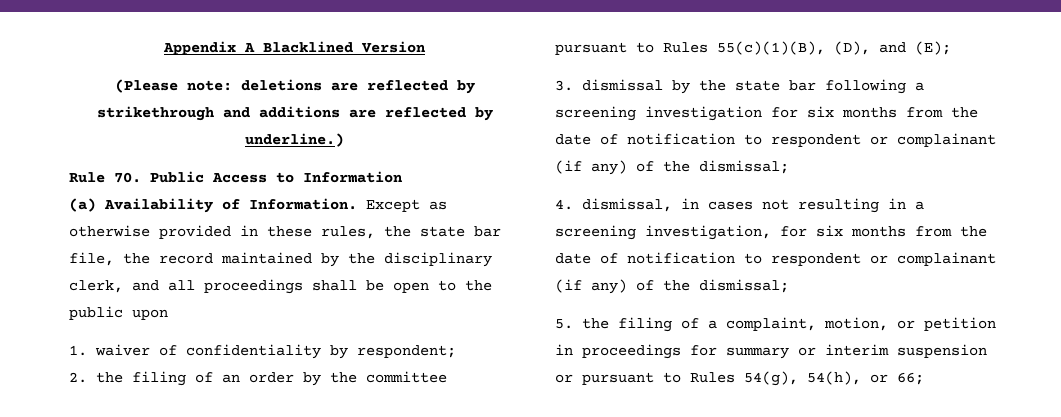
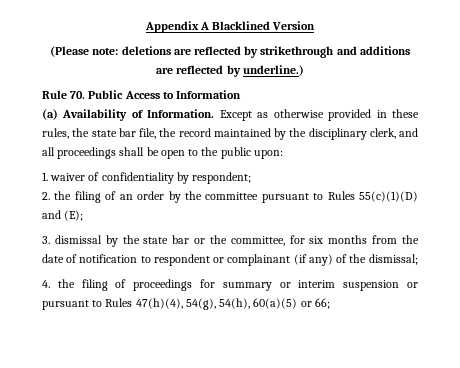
- Except as otherwise provided in these rules, the state bar file, the record maintained by the disciplinary clerk, and all proceedings shall be open to the public upon
+ Except as otherwise provided in these rules, the state bar file, the record maintained by the disciplinary clerk, and all proceedings shall be open to the public upon:
- 2. the filing of an order by the committee pursuant to Rules 55(c)(1)(B), (D), and (E);
+ 2. the filing of an order by the committee pursuant to Rules 55(c)(1)(D) and (E);
- 3. dismissal by the state bar following a screening investigation for six months from the date of notification to respondent or complainant (if any) of the dismissal;
+ 3. dismissal by the state bar or the committee, for six months from the date of notification to respondent or complainant (if any) of the dismissal;
- 4. dismissal, in cases not resulting in a screening investigation, for six months from the date of notification to respondent or complainant (if any) of the dismissal;
- 5. the filing of a complaint, motion, or petition in proceedings for summary or interim suspension or pursuant to Rules 54(g), 54(h), or 66;
+ 4. the filing of proceedings for summary or interim suspension or pursuant to Rules 47(h)(4), 54(g), 54(h), 60(a)(5) or 66;

